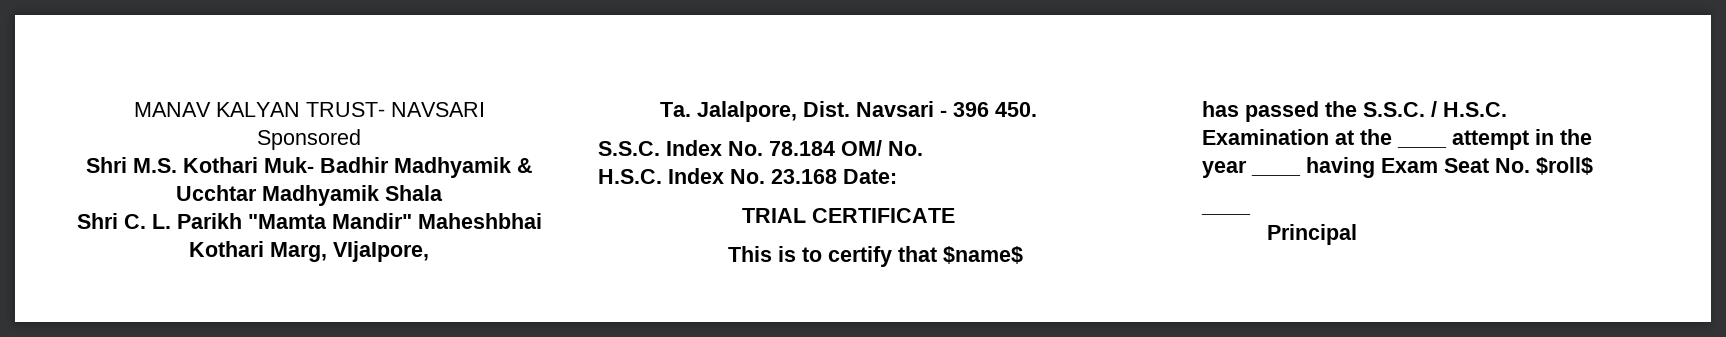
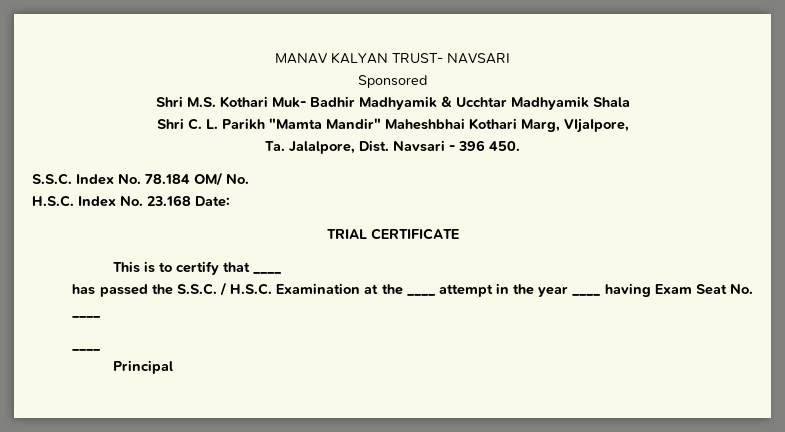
- This is to certify that $name$
+ This is to certify that ____
- has passed the S.S.C. / H.S.C. Examination at the ____ attempt in the year ____ having Exam Seat No. $roll$
+ has passed the S.S.C. / H.S.C. Examination at the ____ attempt in the year ____ having Exam Seat No. ____

